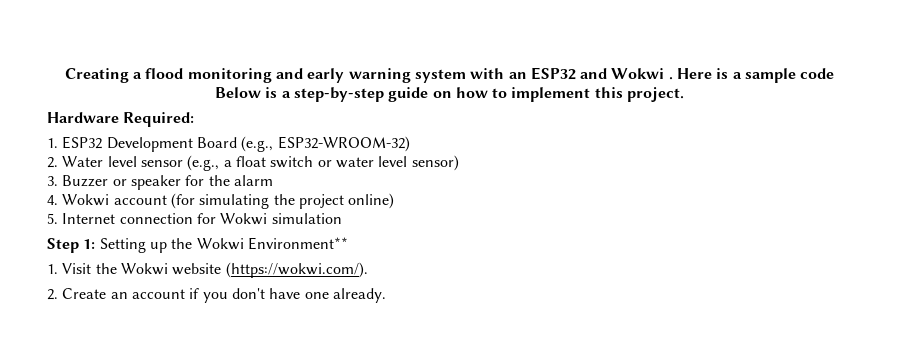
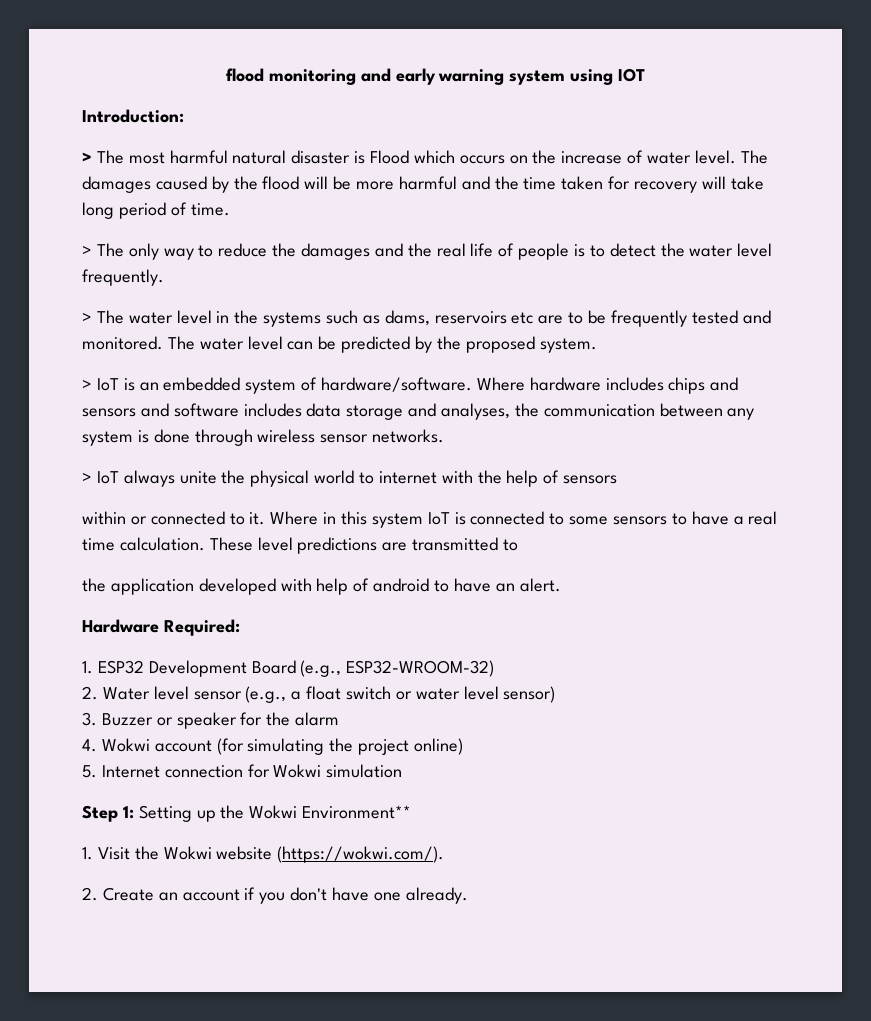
- Creating a flood monitoring and early warning system with an ESP32 and Wokwi . Here is a sample code Below is a step-by-step guide on how to implement this project.
+ flood monitoring and early warning system using IOT
+ Introduction:
+ > The most harmful natural disaster is Flood which occurs on the increase of water level. The damages caused by the flood will be more harmful and the time taken for recovery will take long period of time.
+ > The only way to reduce the damages and the real life of people is to detect the water level frequently.
+ > The water level in the systems such as dams, reservoirs etc are to be frequently tested and monitored. The water level can be predicted by the proposed system.
+ > IoT is an embedded system of hardware/software. Where hardware includes chips and sensors and software includes data storage and analyses, the communication between any system is done through wireless sensor networks.
+ > IoT always unite the physical world to internet with the help of sensors
+ within or connected to it. Where in this system IoT is connected to some sensors to have a real time calculation. These level predictions are transmitted to
+ the application developed with help of android to have an alert.

